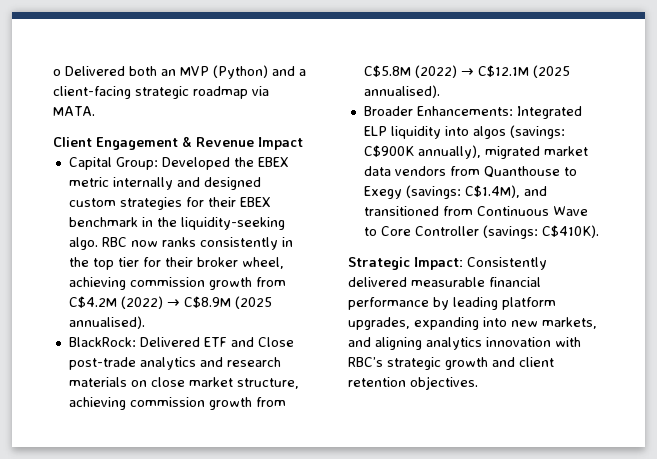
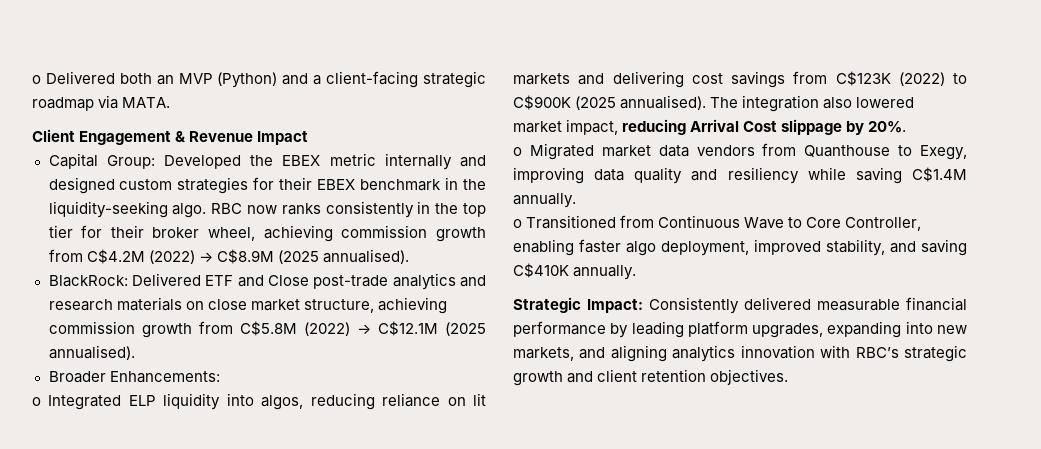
- Broader Enhancements: Integrated ELP liquidity into algos (savings: C$900K annually), migrated market data vendors from Quanthouse to Exegy (savings: C$1.4M), and transitioned from Continuous Wave to Core Controller (savings: C$410K).
+ Broader Enhancements:
+ o Integrated ELP liquidity into algos, reducing reliance on lit markets and delivering cost savings from C$123K (2022) to C$900K (2025 annualised). The integration also lowered market impact, reducing Arrival Cost slippage by 20%.
+ o Migrated market data vendors from Quanthouse to Exegy, improving data quality and resiliency while saving C$1.4M annually.
+ o Transitioned from Continuous Wave to Core Controller, enabling faster algo deployment, improved stability, and saving C$410K annually.

